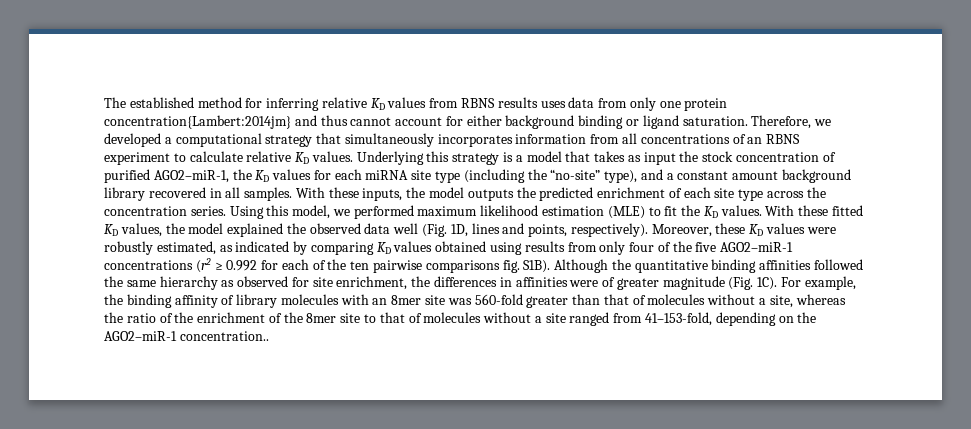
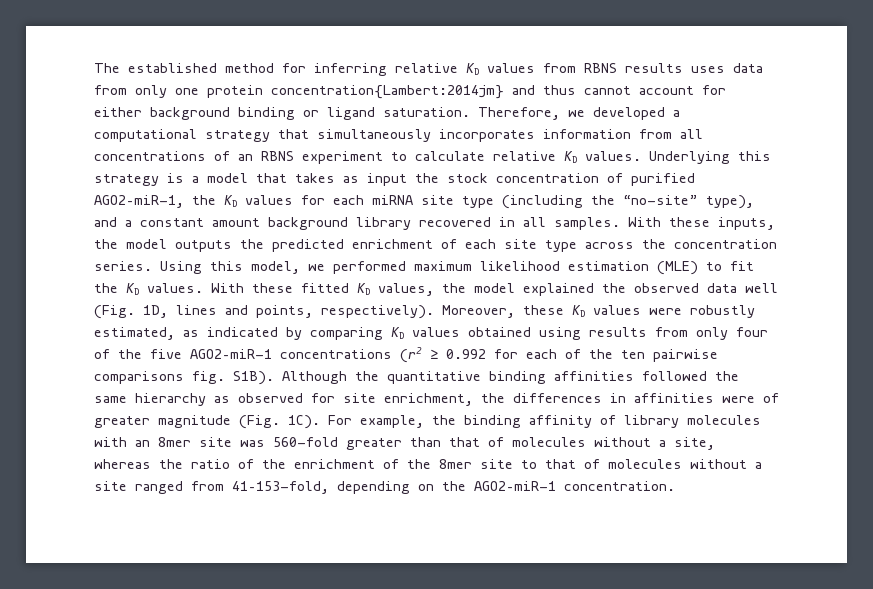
- For example, the binding affinity of library molecules with an 8mer site was 560-fold greater than that of molecules without a site, whereas the ratio of the enrichment of the 8mer site to that of molecules without a site ranged from 41–153-fold, depending on the AGO2–miR-1 concentration..
+ For example, the binding affinity of library molecules with an 8mer site was 560-fold greater than that of molecules without a site, whereas the ratio of the enrichment of the 8mer site to that of molecules without a site ranged from 41–153-fold, depending on the AGO2–miR-1 concentration.

